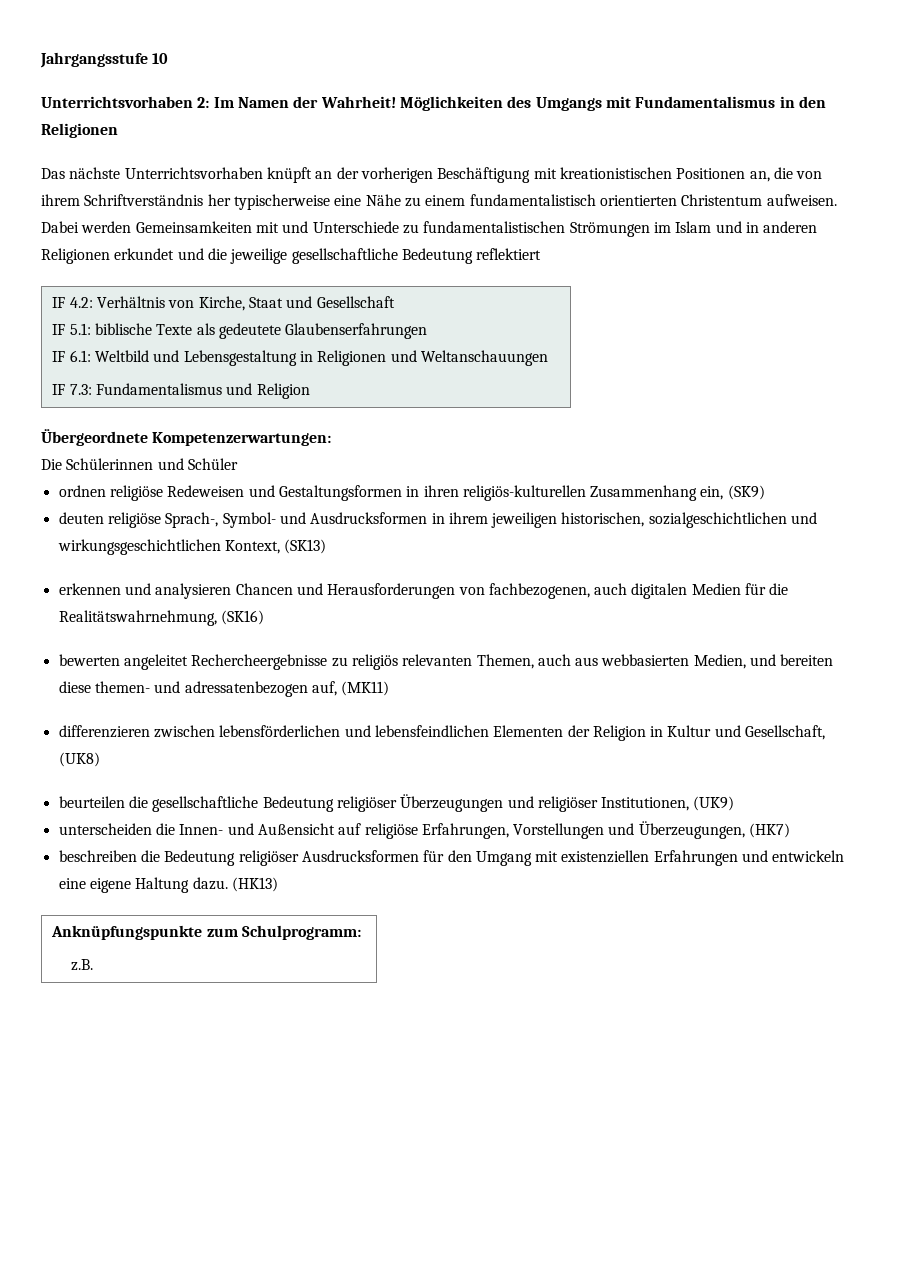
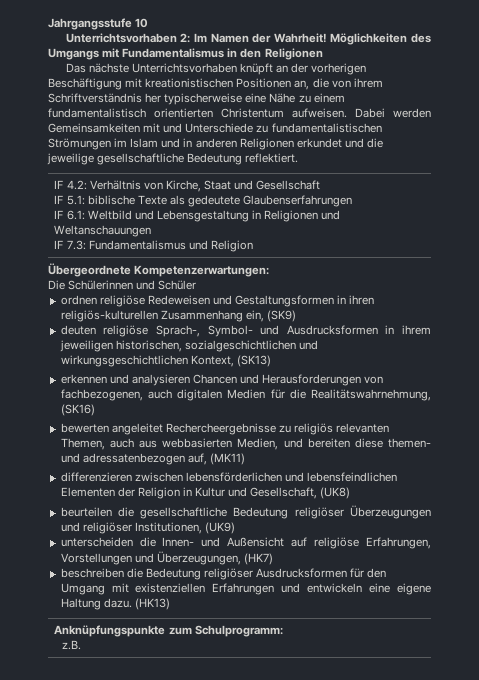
- Dabei werden Gemeinsamkeiten mit und Unterschiede zu fundamentalistischen Strömungen im Islam und in anderen Religionen erkundet und die jeweilige gesellschaftliche Bedeutung reflektiert
+ Dabei werden Gemeinsamkeiten mit und Unterschiede zu fundamentalistischen Strömungen im Islam und in anderen Religionen erkundet und die jeweilige gesellschaftliche Bedeutung reflektiert.

